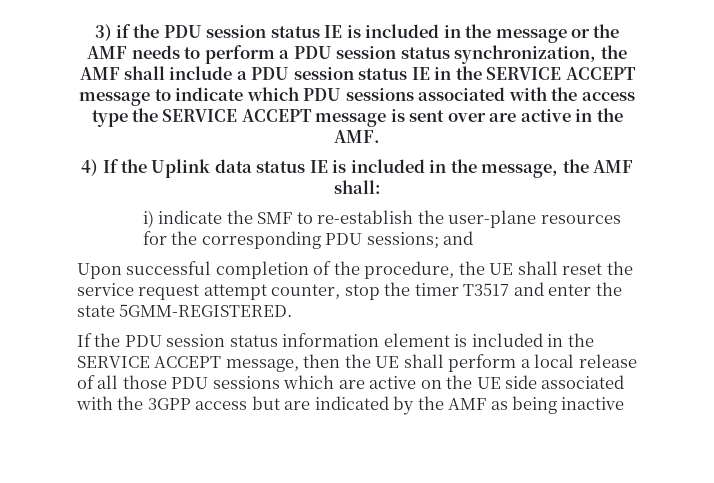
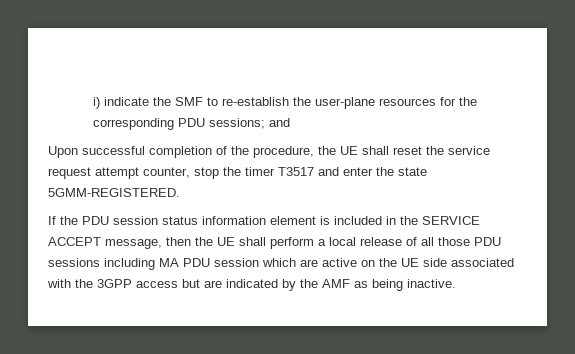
- 3) if the PDU session status IE is included in the message or the AMF needs to perform a PDU session status synchronization, the AMF shall include a PDU session status IE in the SERVICE ACCEPT message to indicate which PDU sessions associated with the access type the SERVICE ACCEPT message is sent over are active in the AMF.
- 4) If the Uplink data status IE is included in the message, the AMF shall:
- If the PDU session status information element is included in the SERVICE ACCEPT message, then the UE shall perform a local release of all those PDU sessions which are active on the UE side associated with the 3GPP access but are indicated by the AMF as being inactive
+ If the PDU session status information element is included in the SERVICE ACCEPT message, then the UE shall perform a local release of all those PDU sessions including MA PDU session which are active on the UE side associated with the 3GPP access but are indicated by the AMF as being inactive.

